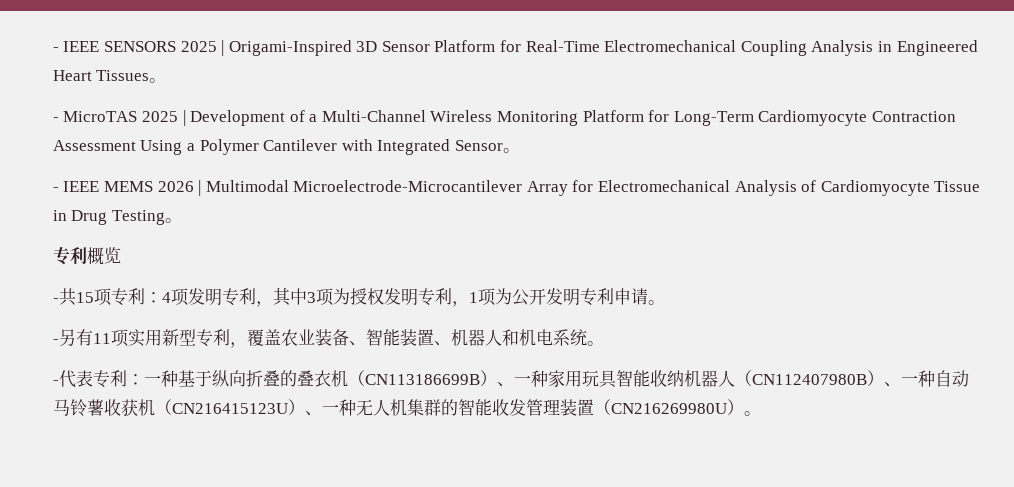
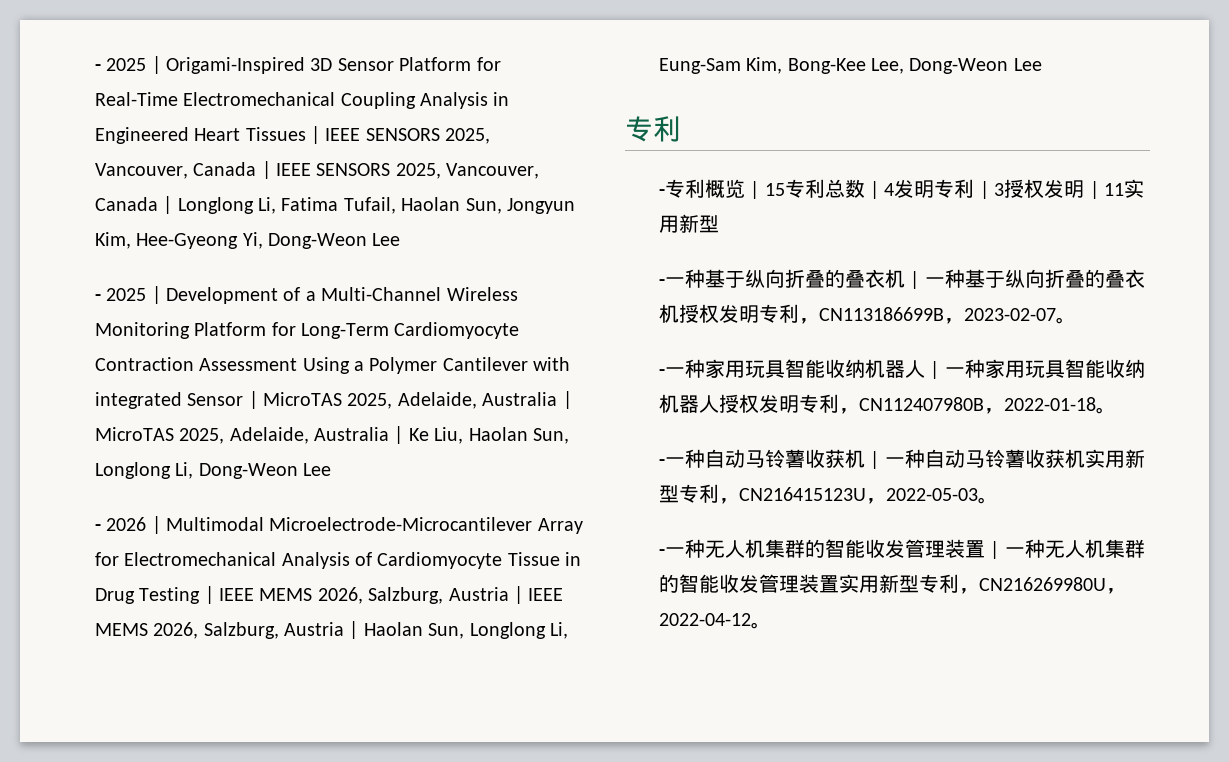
- - IEEE SENSORS 2025 | Origami-Inspired 3D Sensor Platform for Real-Time Electromechanical Coupling Analysis in Engineered Heart Tissues。
- - MicroTAS 2025 | Development of a Multi-Channel Wireless Monitoring Platform for Long-Term Cardiomyocyte Contraction Assessment Using a Polymer Cantilever with Integrated Sensor。
- - IEEE MEMS 2026 | Multimodal Microelectrode-Microcantilever Array for Electromechanical Analysis of Cardiomyocyte Tissue in Drug Testing。
- 专利概览
- -共15项专利：4项发明专利，其中3项为授权发明专利，1项为公开发明专利申请。
- -另有11项实用新型专利，覆盖农业装备、智能装置、机器人和机电系统。
- -代表专利：一种基于纵向折叠的叠衣机（CN113186699B）、一种家用玩具智能收纳机器人（CN112407980B）、一种自动马铃薯收获机（CN216415123U）、一种无人机集群的智能收发管理装置（CN216269980U）。
+ - 2025 | Origami-Inspired 3D Sensor Platform for Real-Time Electromechanical Coupling Analysis in Engineered Heart Tissues | IEEE SENSORS 2025, Vancouver, Canada | IEEE SENSORS 2025, Vancouver, Canada | Longlong Li, Fatima Tufail, Haolan Sun, Jongyun Kim, Hee-Gyeong Yi, Dong-Weon Lee
+ - 2025 | Development of a Multi-Channel Wireless Monitoring Platform for Long-Term Cardiomyocyte Contraction Assessment Using a Polymer Cantilever with integrated Sensor | MicroTAS 2025, Adelaide, Australia | MicroTAS 2025, Adelaide, Australia | Ke Liu, Haolan Sun, Longlong Li, Dong-Weon Lee
+ - 2026 | Multimodal Microelectrode-Microcantilever Array for Electromechanical Analysis of Cardiomyocyte Tissue in Drug Testing | IEEE MEMS 2026, Salzburg, Austria | IEEE MEMS 2026, Salzburg, Austria | Haolan Sun, Longlong Li, Eung-Sam Kim, Bong-Kee Lee, Dong-Weon Lee
+ 专利
+ -专利概览 | 15专利总数 | 4发明专利 | 3授权发明 | 11实用新型
+ -一种基于纵向折叠的叠衣机 | 一种基于纵向折叠的叠衣机授权发明专利，CN113186699B，2023-02-07。
+ -一种家用玩具智能收纳机器人 | 一种家用玩具智能收纳机器人授权发明专利，CN112407980B，2022-01-18。
+ -一种自动马铃薯收获机 | 一种自动马铃薯收获机实用新型专利，CN216415123U，2022-05-03。
+ -一种无人机集群的智能收发管理装置 | 一种无人机集群的智能收发管理装置实用新型专利，CN216269980U，2022-04-12。

